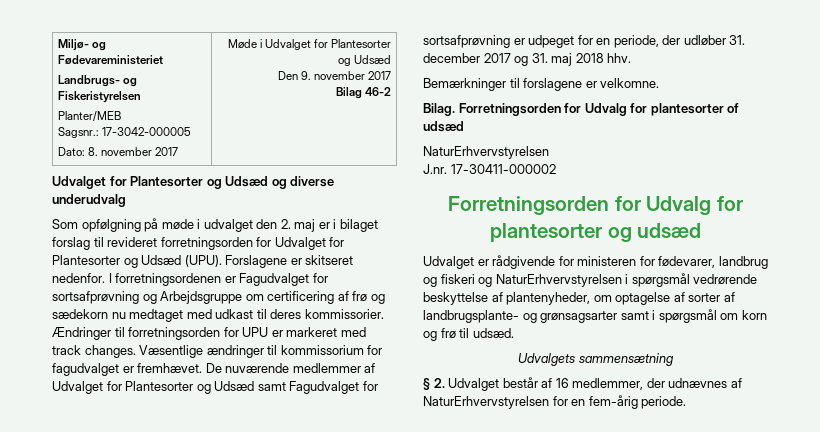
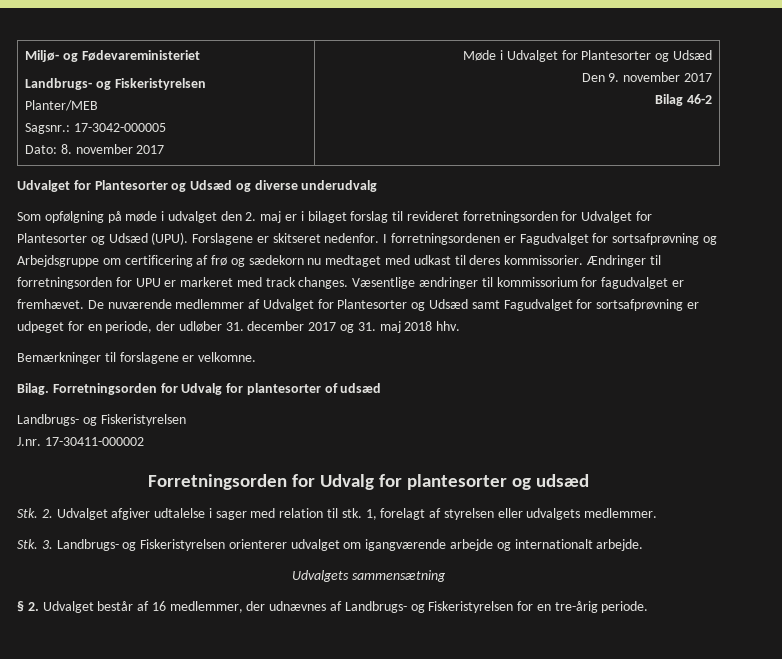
  Forretningsorden for Udvalg for plantesorter of udsæd
- NaturErhvervstyrelsen
+ Landbrugs- og Fiskeristyrelsen
- Udvalget er rådgivende for ministeren for fødevarer, landbrug og fiskeri og NaturErhvervstyrelsen i spørgsmål vedrørende beskyttelse af plantenyheder, om optagelse af sorter af landbrugsplante- og grønsagsarter samt i spørgsmål om korn og frø til udsæd.
+ Stk. 2. Udvalget afgiver udtalelse i sager med relation til stk. 1, forelagt af styrelsen eller udvalgets medlemmer.
+ Stk. 3. Landbrugs- og Fiskeristyrelsen orienterer udvalget om igangværende arbejde og internationalt arbejde.
- § 2. Udvalget består af 16 medlemmer, der udnævnes af NaturErhvervstyrelsen for en fem-årig periode.
+ § 2. Udvalget består af 16 medlemmer, der udnævnes af Landbrugs- og Fiskeristyrelsen for en tre-årig periode.

